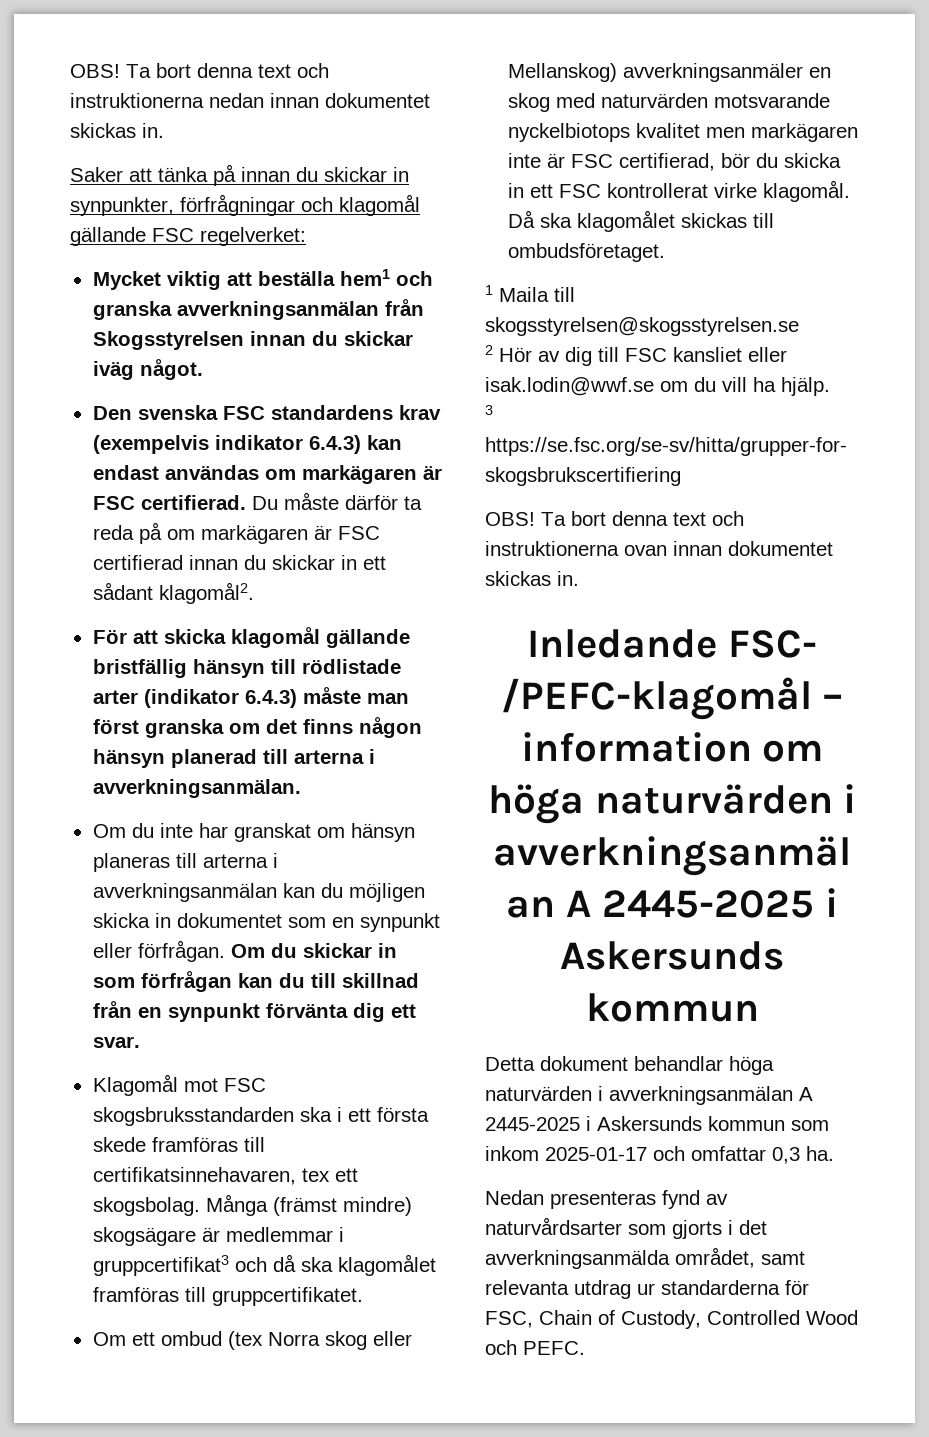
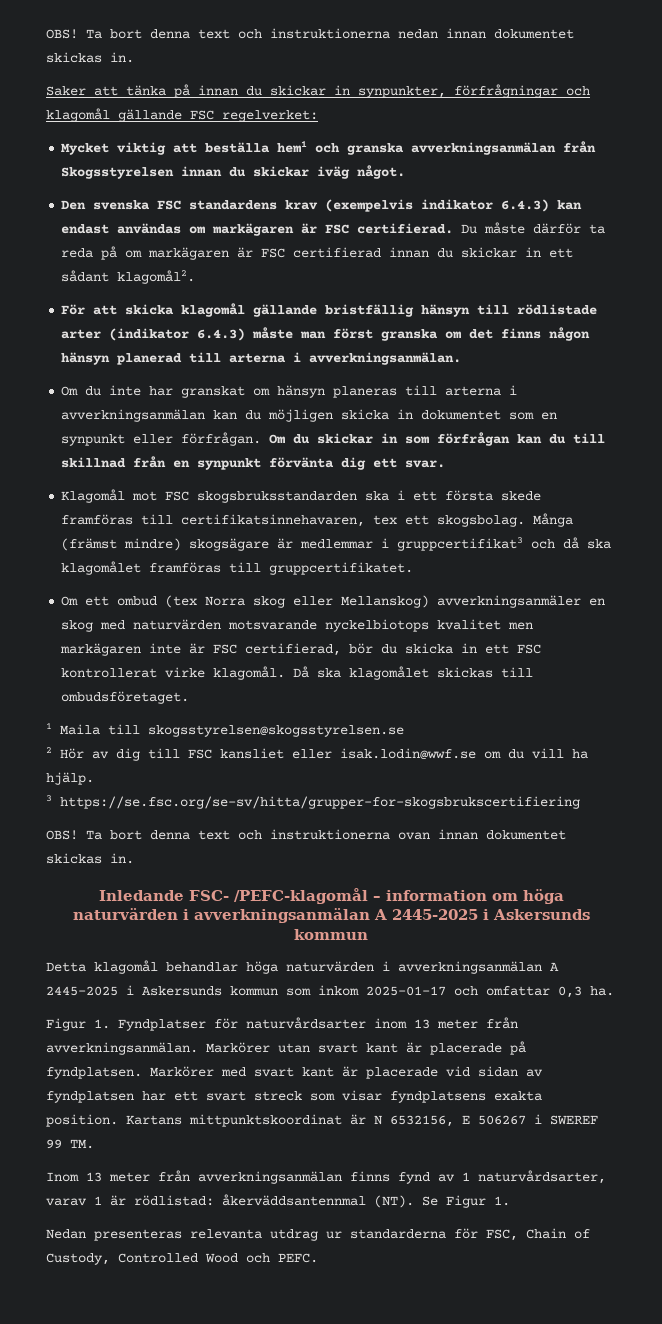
- Detta dokument behandlar höga naturvärden i avverkningsanmälan A 2445-2025 i Askersunds kommun som inkom 2025-01-17 och omfattar 0,3 ha.
+ Detta klagomål behandlar höga naturvärden i avverkningsanmälan A 2445-2025 i Askersunds kommun som inkom 2025-01-17 och omfattar 0,3 ha.
- Nedan presenteras fynd av naturvårdsarter som gjorts i det avverkningsanmälda området, samt relevanta utdrag ur standarderna för FSC, Chain of Custody, Controlled Wood och PEFC.
+ Figur 1. Fyndplatser för naturvårdsarter inom 13 meter från avverkningsanmälan. Markörer utan svart kant är placerade på fyndplatsen. Markörer med svart kant är placerade vid sidan av fyndplatsen har ett svart streck som visar fyndplatsens exakta position. Kartans mittpunktskoordinat är N 6532156, E 506267 i SWEREF 99 TM.
+ Inom 13 meter från avverkningsanmälan finns fynd av 1 naturvårdsarter, varav 1 är rödlistad: åkerväddsantennmal (NT). Se Figur 1.
+ Nedan presenteras relevanta utdrag ur standarderna för FSC, Chain of Custody, Controlled Wood och PEFC.

